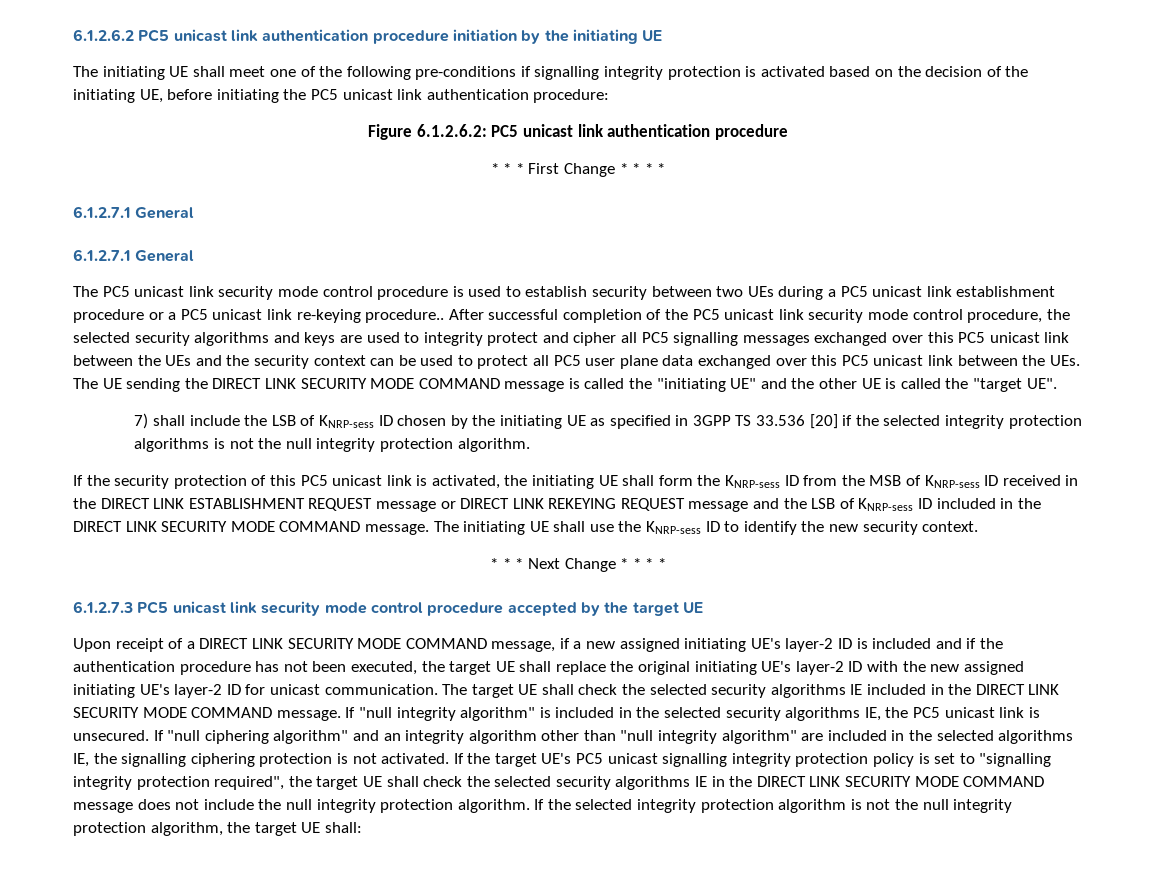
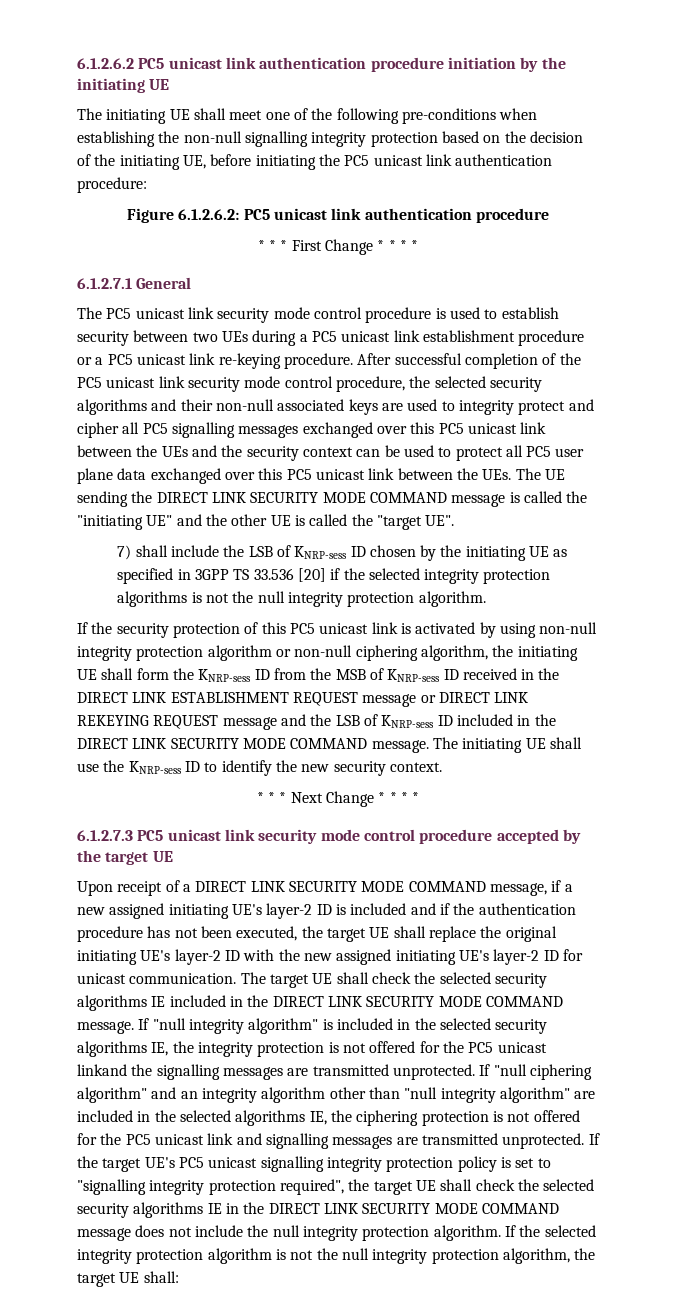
- The initiating UE shall meet one of the following pre-conditions if signalling integrity protection is activated based on the decision of the initiating UE, before initiating the PC5 unicast link authentication procedure:
+ The initiating UE shall meet one of the following pre-conditions when establishing the non-null signalling integrity protection based on the decision of the initiating UE, before initiating the PC5 unicast link authentication procedure:
  * * * First Change * * * *
- 6.1.2.7.1 General
- The PC5 unicast link security mode control procedure is used to establish security between two UEs during a PC5 unicast link establishment procedure or a PC5 unicast link re-keying procedure..
+ The PC5 unicast link security mode control procedure is used to establish security between two UEs during a PC5 unicast link establishment procedure or a PC5 unicast link re-keying procedure.
- After successful completion of the PC5 unicast link security mode control procedure, the selected security algorithms and keys are used to integrity protect and cipher all PC5 signalling messages exchanged over this PC5 unicast link between the UEs and the security context can be used to protect all PC5 user plane data exchanged over this PC5 unicast link between the UEs. The UE sending the DIRECT LINK SECURITY MODE COMMAND message is called the "initiating UE" and the other UE is called the "target UE".
+ After successful completion of the PC5 unicast link security mode control procedure, the selected security algorithms and their non-null associated keys are used to integrity protect and cipher all PC5 signalling messages exchanged over this PC5 unicast link between the UEs and the security context can be used to protect all PC5 user plane data exchanged over this PC5 unicast link between the UEs. The UE sending the DIRECT LINK SECURITY MODE COMMAND message is called the "initiating UE" and the other UE is called the "target UE".
- If the security protection of this PC5 unicast link is activated, the initiating UE shall form the KNRP-sess ID from the MSB of KNRP-sess ID received in the DIRECT LINK ESTABLISHMENT REQUEST message or DIRECT LINK REKEYING REQUEST message and the LSB of KNRP-sess ID included in the DIRECT LINK SECURITY MODE COMMAND message.
+ If the security protection of this PC5 unicast link is activated by using non-null integrity protection algorithm or non-null ciphering algorithm, the initiating UE shall form the KNRP-sess ID from the MSB of KNRP-sess ID received in the DIRECT LINK ESTABLISHMENT REQUEST message or DIRECT LINK REKEYING REQUEST message and the LSB of KNRP-sess ID included in the DIRECT LINK SECURITY MODE COMMAND message.
- If "null integrity algorithm" is included in the selected security algorithms IE, the PC5 unicast link is unsecured.
+ If "null integrity algorithm" is included in the selected security algorithms IE, the integrity protection is not offered for the PC5 unicast linkand the signalling messages are transmitted unprotected.
- If "null ciphering algorithm" and an integrity algorithm other than "null integrity algorithm" are included in the selected algorithms IE, the signalling ciphering protection is not activated.
+ If "null ciphering algorithm" and an integrity algorithm other than "null integrity algorithm" are included in the selected algorithms IE, the ciphering protection is not offered for the PC5 unicast link and signalling messages are transmitted unprotected.

